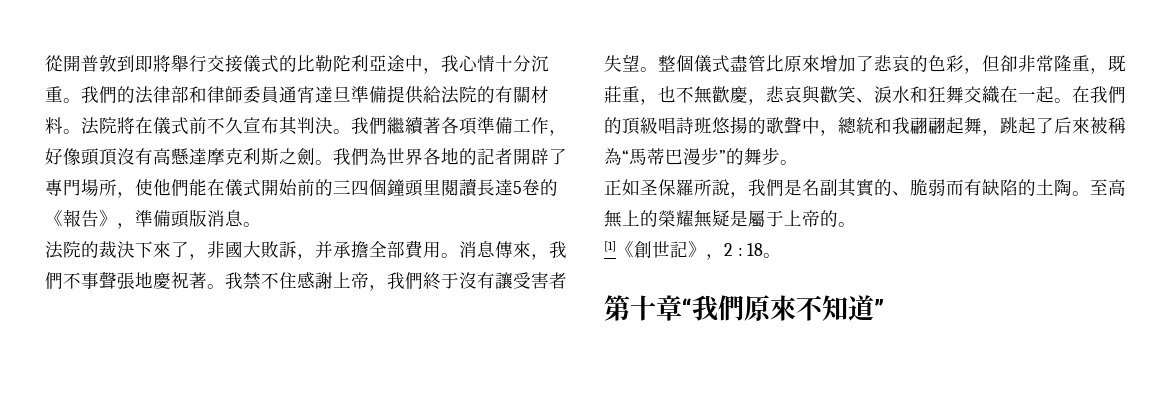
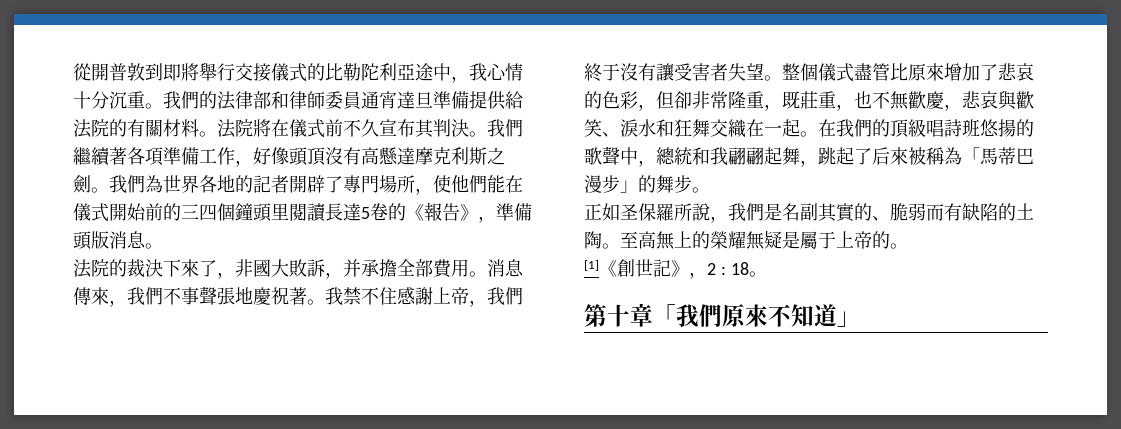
- 在我們的頂級唱詩班悠揚的歌聲中，總統和我翩翩起舞，跳起了后來被稱為“馬蒂巴漫步”的舞步。
+ 在我們的頂級唱詩班悠揚的歌聲中，總統和我翩翩起舞，跳起了后來被稱為「馬蒂巴漫步」的舞步。
- 第十章“我們原來不知道”
+ 第十章「我們原來不知道」

